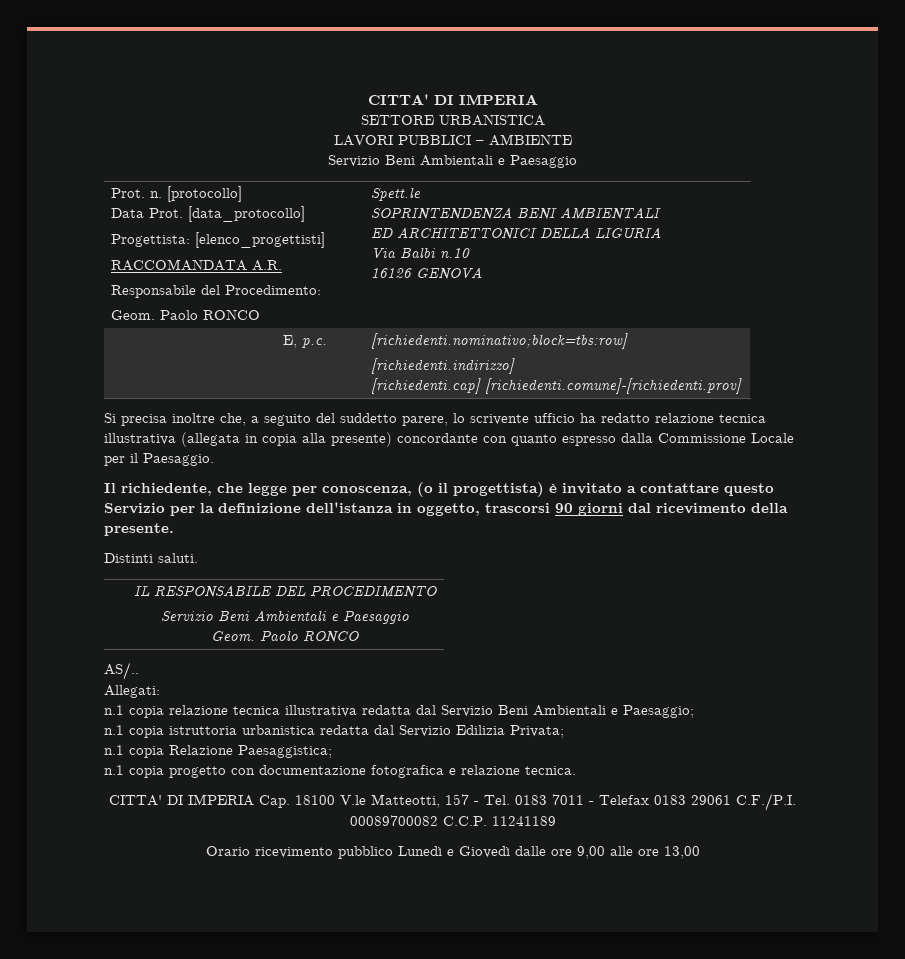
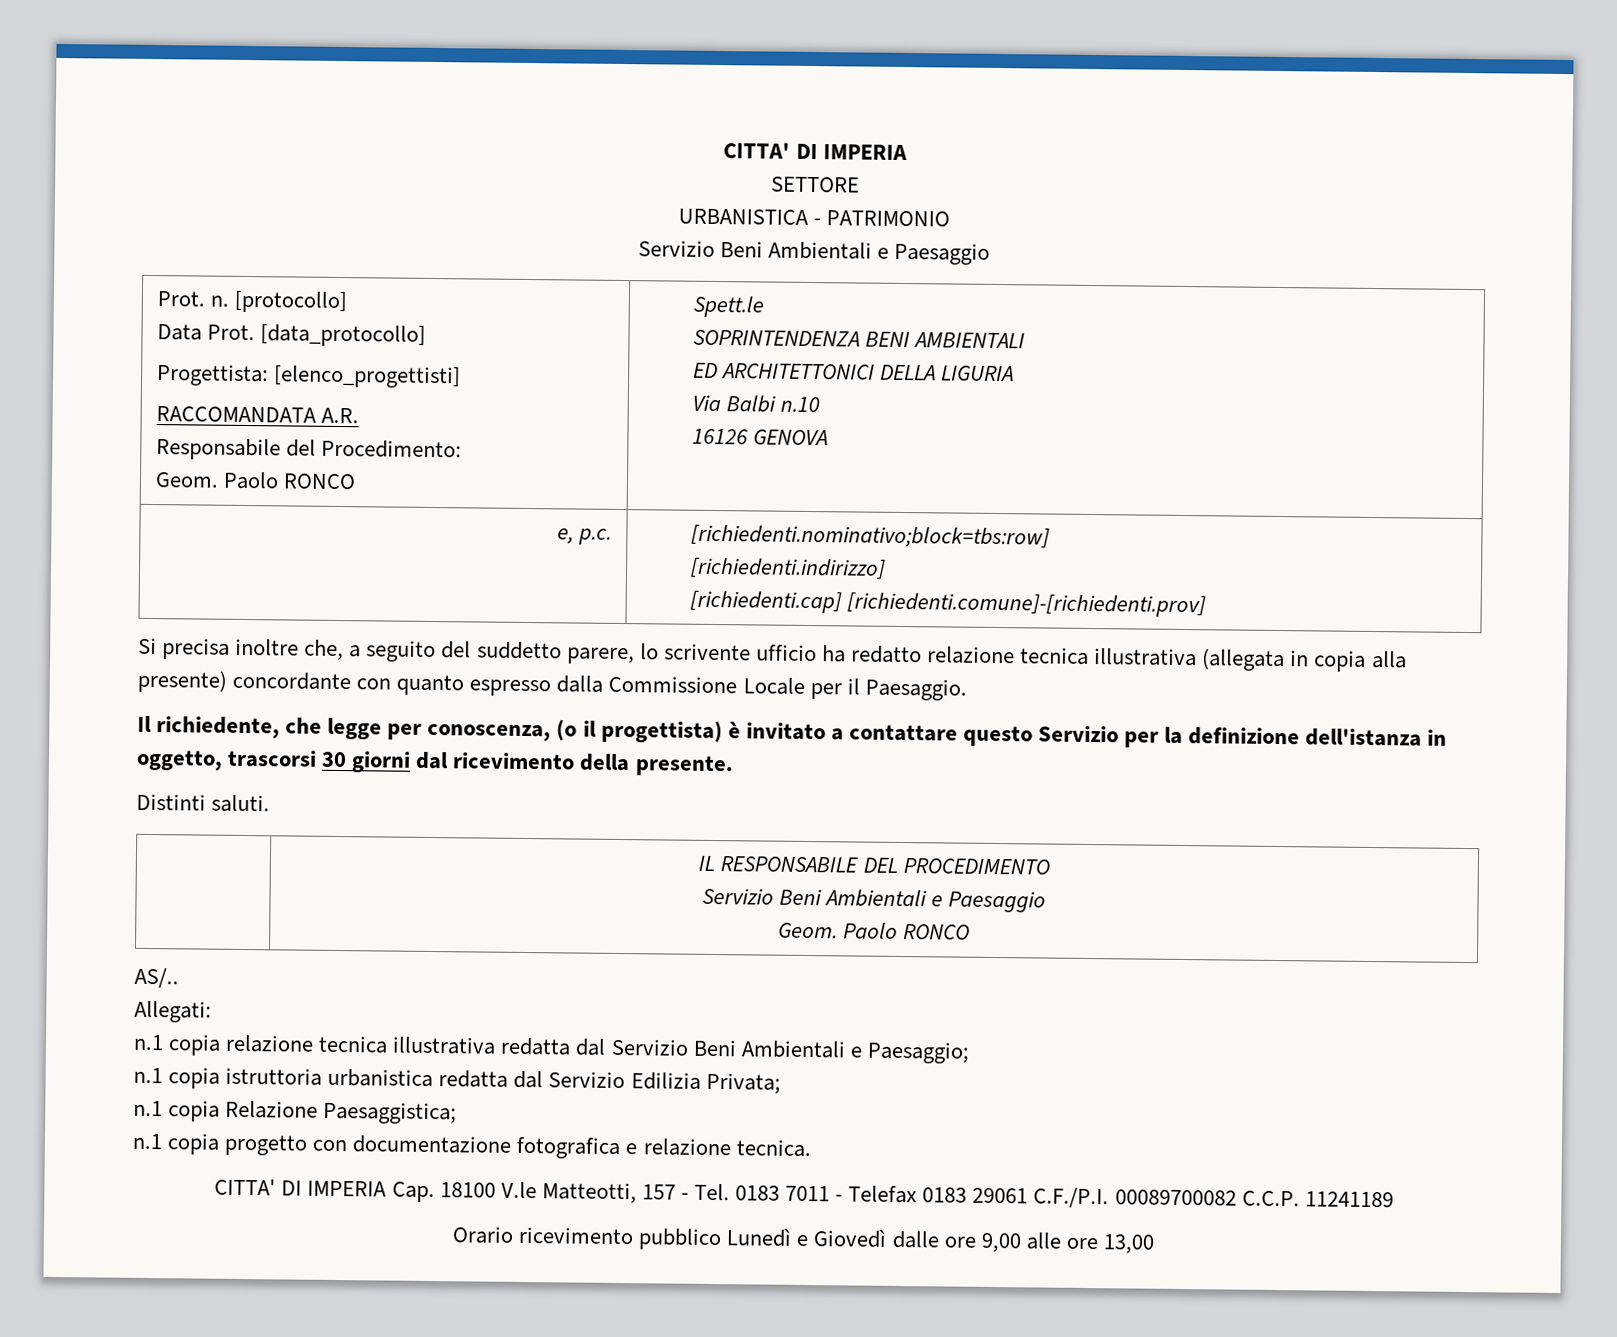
- SETTORE URBANISTICA
- LAVORI PUBBLICI – AMBIENTE
+ SETTORE
+ URBANISTICA - PATRIMONIO
- E, p.c. | [richiedenti.nominativo;block=tbs:row]
+ e, p.c. | [richiedenti.nominativo;block=tbs:row]
- Il richiedente, che legge per conoscenza, (o il progettista) è invitato a contattare questo Servizio per la definizione dell'istanza in oggetto, trascorsi 90 giorni dal ricevimento della presente.
+ Il richiedente, che legge per conoscenza, (o il progettista) è invitato a contattare questo Servizio per la definizione dell'istanza in oggetto, trascorsi 30 giorni dal ricevimento della presente.

